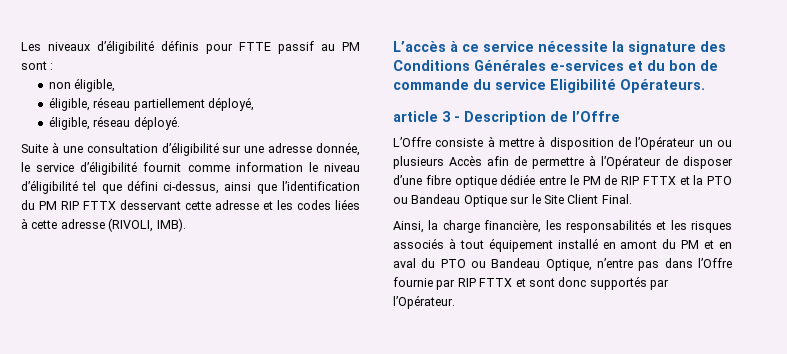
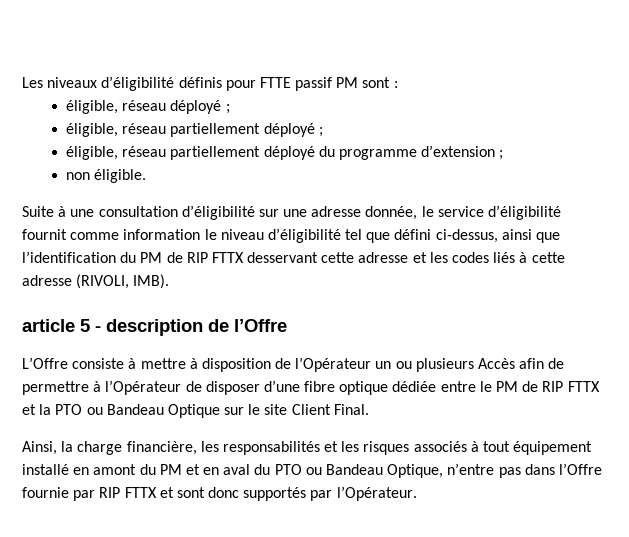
- Les niveaux d’éligibilité définis pour FTTE passif au PM sont :
+ Les niveaux d’éligibilité définis pour FTTE passif PM sont :
- non éligible,
- éligible, réseau partiellement déployé,
- éligible, réseau déployé.
+ éligible, réseau déployé ;
+ éligible, réseau partiellement déployé ;
+ éligible, réseau partiellement déployé du programme d’extension ;
+ non éligible.
- Suite à une consultation d’éligibilité sur une adresse donnée, le service d’éligibilité fournit comme information le niveau d’éligibilité tel que défini ci-dessus, ainsi que l’identification du PM RIP FTTX desservant cette adresse et les codes liées à cette adresse (RIVOLI, IMB).
+ Suite à une consultation d’éligibilité sur une adresse donnée, le service d’éligibilité fournit comme information le niveau d’éligibilité tel que défini ci-dessus, ainsi que l’identification du PM de RIP FTTX desservant cette adresse et les codes liés à cette adresse (RIVOLI, IMB).
- L’accès à ce service nécessite la signature des Conditions Générales e-services et du bon de commande du service Eligibilité Opérateurs.
- article 3 - Description de l’Offre
+ article 5 - description de l’Offre
- L’Offre consiste à mettre à disposition de l’Opérateur un ou plusieurs Accès afin de permettre à l’Opérateur de disposer d’une fibre optique dédiée entre le PM de RIP FTTX et la PTO ou Bandeau Optique sur le Site Client Final.
+ L’Offre consiste à mettre à disposition de l’Opérateur un ou plusieurs Accès afin de permettre à l’Opérateur de disposer d’une fibre optique dédiée entre le PM de RIP FTTX et la PTO ou Bandeau Optique sur le site Client Final.

